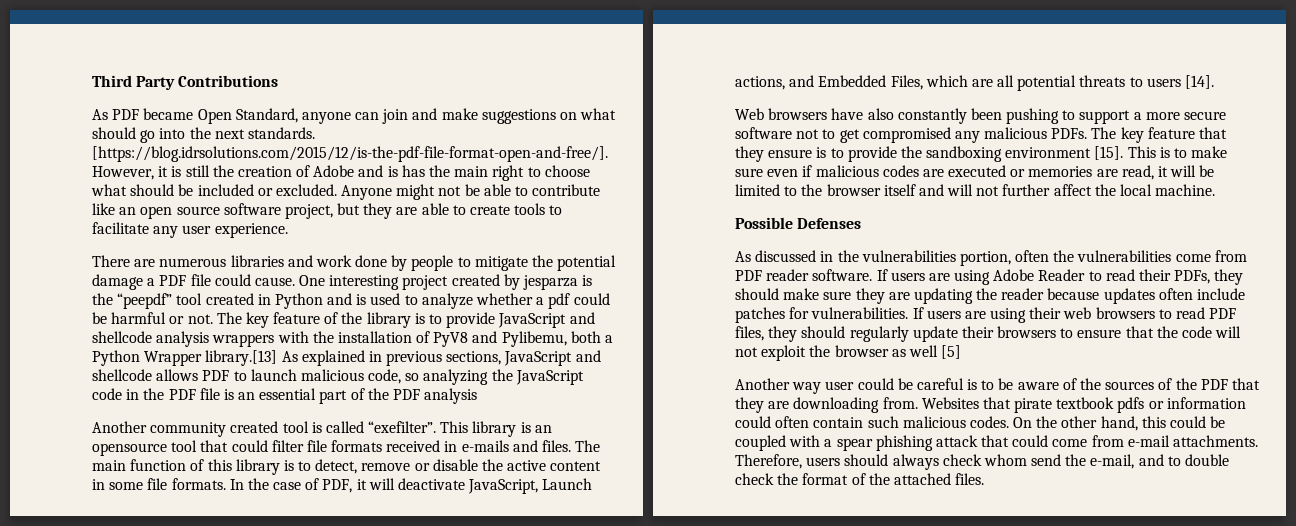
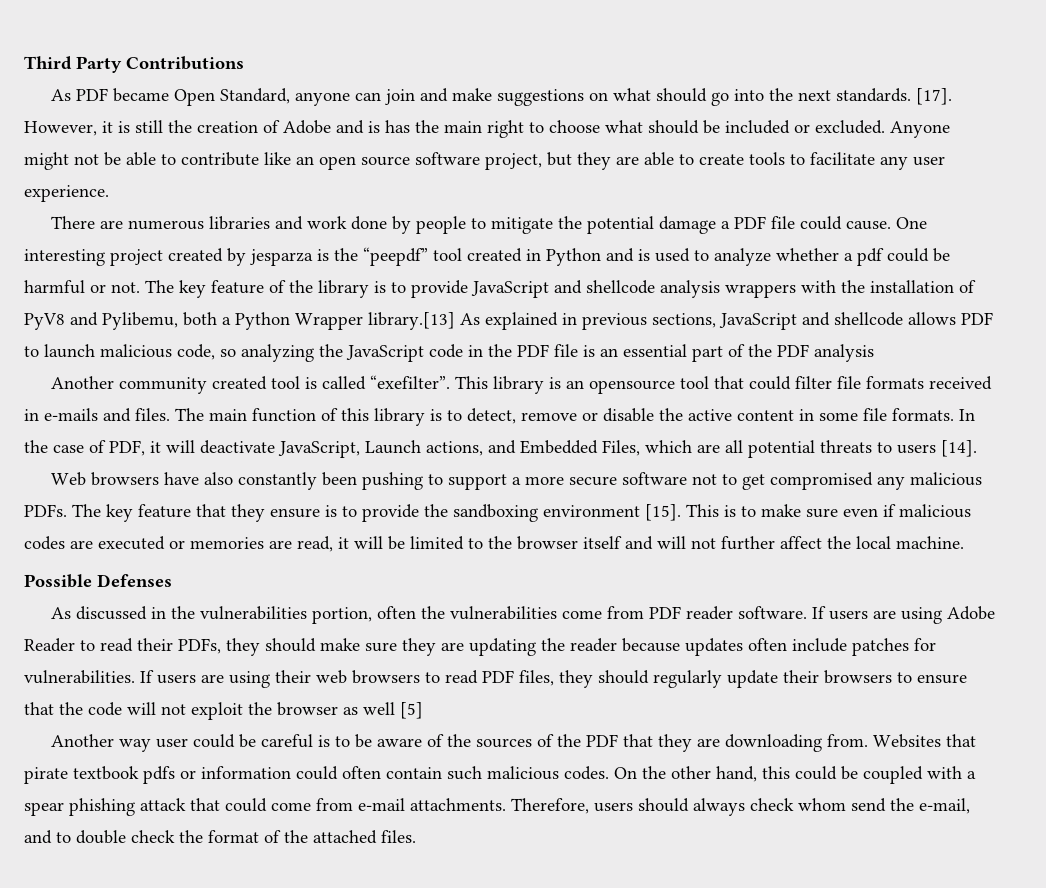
- [https://blog.idrsolutions.com/2015/12/is-the-pdf-file-format-open-and-free/]. However, it is still the creation of Adobe and is has the main right to choose what should be included or excluded.
+ [17]. However, it is still the creation of Adobe and is has the main right to choose what should be included or excluded.

